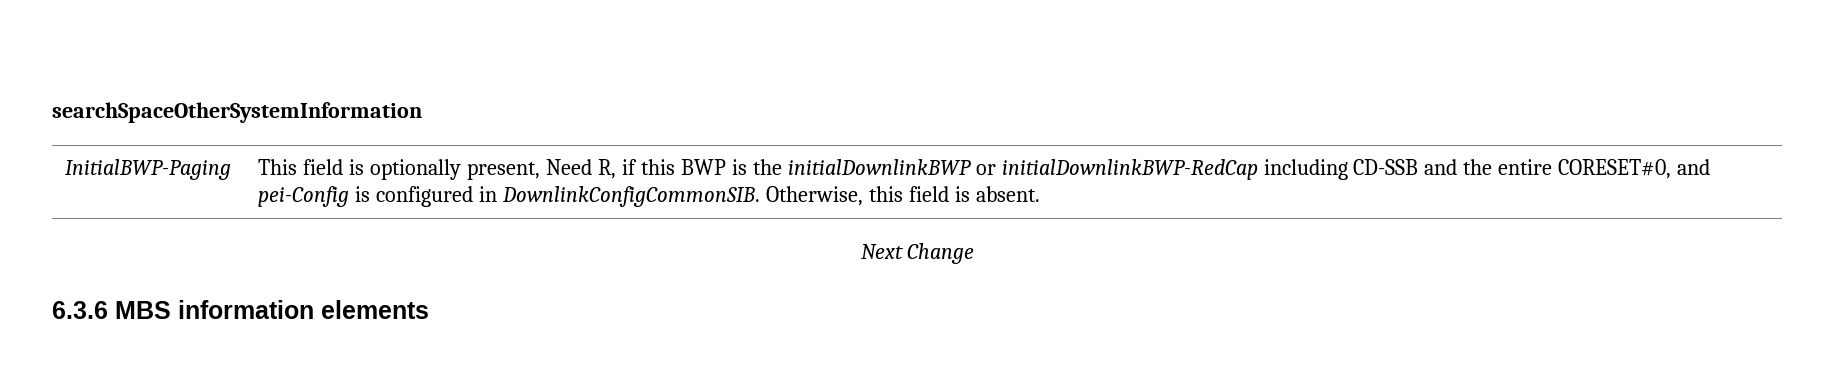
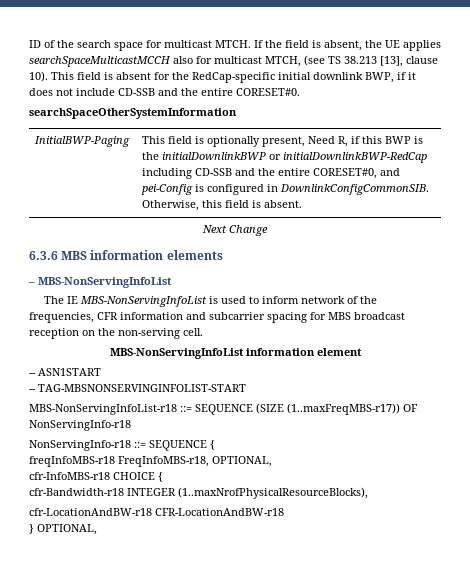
+ ID of the search space for multicast MTCH. If the field is absent, the UE applies searchSpaceMulticastMCCH also for multicast MTCH, (see TS 38.213 [13], clause 10). This field is absent for the RedCap-specific initial downlink BWP, if it does not include CD-SSB and the entire CORESET#0.
+ – MBS-NonServingInfoList
+ The IE MBS-NonServingInfoList is used to inform network of the frequencies, CFR information and subcarrier spacing for MBS broadcast reception on the non-serving cell.
+ MBS-NonServingInfoList information element
+ -- ASN1START
+ -- TAG-MBSNONSERVINGINFOLIST-START
+ MBS-NonServingInfoList-r18 ::= SEQUENCE (SIZE (1..maxFreqMBS-r17)) OF NonServingInfo-r18
+ NonServingInfo-r18 ::= SEQUENCE {
+ freqInfoMBS-r18 FreqInfoMBS-r18, OPTIONAL,
+ cfr-InfoMBS-r18 CHOICE {
+ cfr-Bandwidth-r18 INTEGER (1..maxNrofPhysicalResourceBlocks),
+ cfr-LocationAndBW-r18 CFR-LocationAndBW-r18
+ } OPTIONAL,

